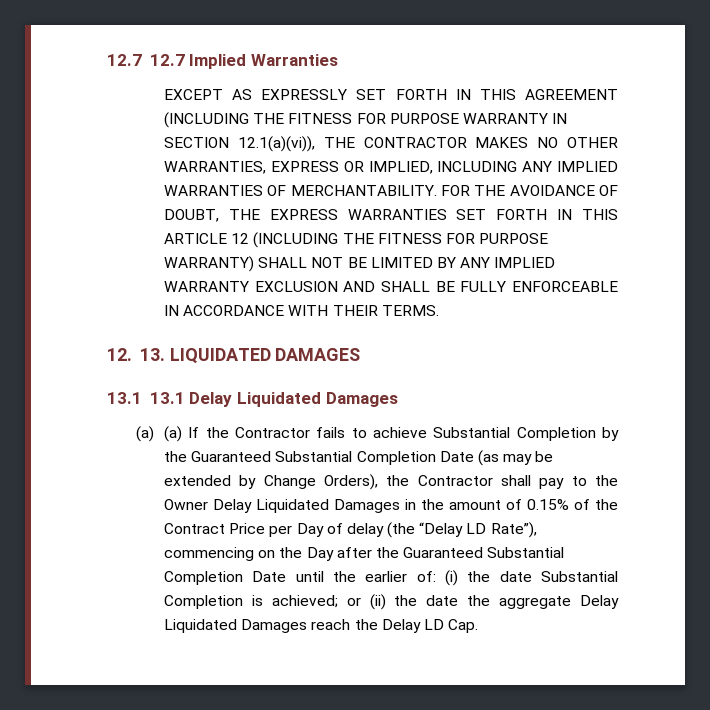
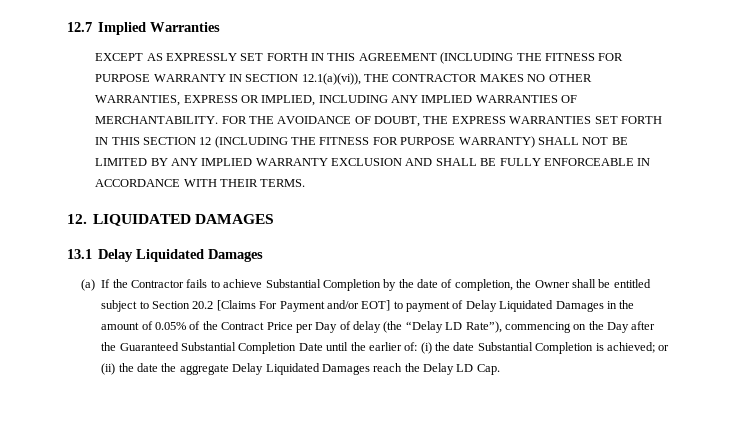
- 12.7 12.7 Implied Warranties
+ 12.7 Implied Warranties
- FOR THE AVOIDANCE OF DOUBT, THE EXPRESS WARRANTIES SET FORTH IN THIS ARTICLE 12 (INCLUDING THE FITNESS FOR PURPOSE WARRANTY) SHALL NOT BE LIMITED BY ANY IMPLIED WARRANTY EXCLUSION AND SHALL BE FULLY ENFORCEABLE IN ACCORDANCE WITH THEIR TERMS.
+ FOR THE AVOIDANCE OF DOUBT, THE EXPRESS WARRANTIES SET FORTH IN THIS SECTION 12 (INCLUDING THE FITNESS FOR PURPOSE WARRANTY) SHALL NOT BE LIMITED BY ANY IMPLIED WARRANTY EXCLUSION AND SHALL BE FULLY ENFORCEABLE IN ACCORDANCE WITH THEIR TERMS.
- 12. 13. LIQUIDATED DAMAGES
+ 12. LIQUIDATED DAMAGES
- 13.1 13.1 Delay Liquidated Damages
+ 13.1 Delay Liquidated Damages
- (a) (a) If the Contractor fails to achieve Substantial Completion by the Guaranteed Substantial Completion Date (as may be extended by Change Orders), the Contractor shall pay to the Owner Delay Liquidated Damages in the amount of 0.15% of the Contract Price per Day of delay (the “Delay LD Rate”), commencing on the Day after the Guaranteed Substantial Completion Date until the earlier of:
+ (a) If the Contractor fails to achieve Substantial Completion by the date of completion, the Owner shall be entitled subject to Section 20.2 [Claims For Payment and/or EOT] to payment of Delay Liquidated Damages in the amount of 0.05% of the Contract Price per Day of delay (the “Delay LD Rate”), commencing on the Day after the Guaranteed Substantial Completion Date until the earlier of:

